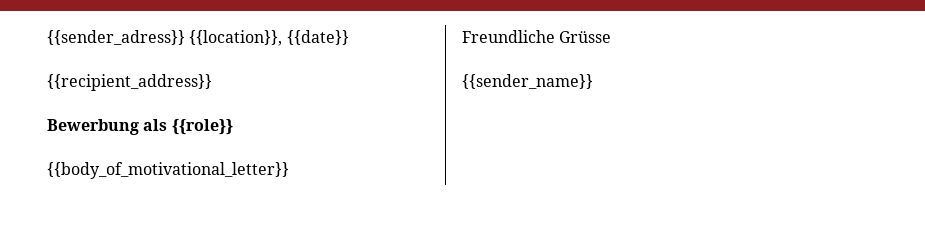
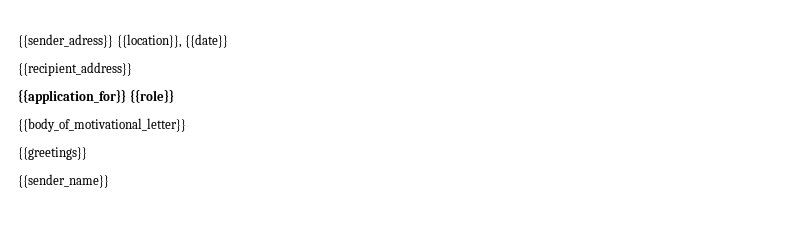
- Bewerbung als {{role}}
+ {{application_for}} {{role}}
- Freundliche Grüsse
+ {{greetings}}

